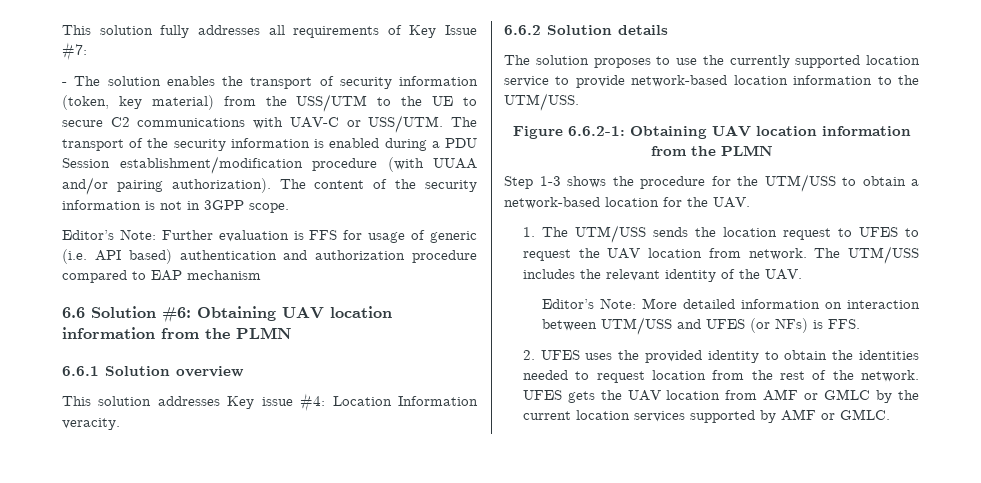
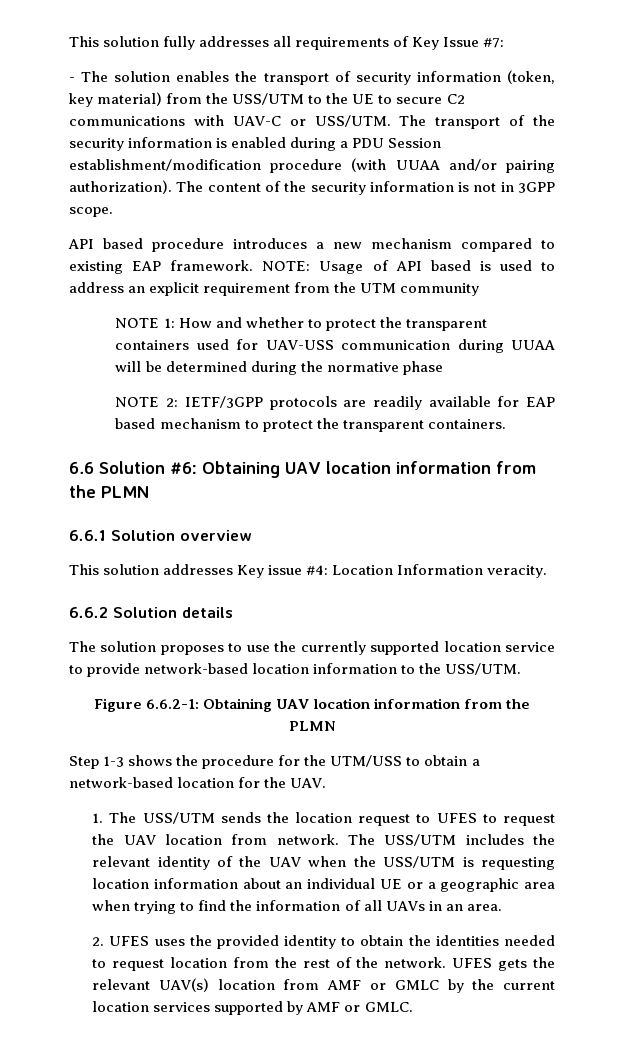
- Editor’s Note: Further evaluation is FFS for usage of generic (i.e. API based) authentication and authorization procedure compared to EAP mechanism
+ API based procedure introduces a new mechanism compared to existing EAP framework. NOTE: Usage of API based is used to address an explicit requirement from the UTM community
+ NOTE 1: How and whether to protect the transparent containers used for UAV-USS communication during UUAA will be determined during the normative phase
+ NOTE 2: IETF/3GPP protocols are readily available for EAP based mechanism to protect the transparent containers.
- The solution proposes to use the currently supported location service to provide network-based location information to the UTM/USS.
+ The solution proposes to use the currently supported location service to provide network-based location information to the USS/UTM.
- 1. The UTM/USS sends the location request to UFES to request the UAV location from network.
+ 1. The USS/UTM sends the location request to UFES to request the UAV location from network.
- The UTM/USS includes the relevant identity of the UAV.
- Editor’s Note: More detailed information on interaction between UTM/USS and UFES (or NFs) is FFS.
+ The USS/UTM includes the relevant identity of the UAV when the USS/UTM is requesting location information about an individual UE or a geographic area when trying to find the information of all UAVs in an area.
- UFES gets the UAV location from AMF or GMLC by the current location services supported by AMF or GMLC.
+ UFES gets the relevant UAV(s) location from AMF or GMLC by the current location services supported by AMF or GMLC.

